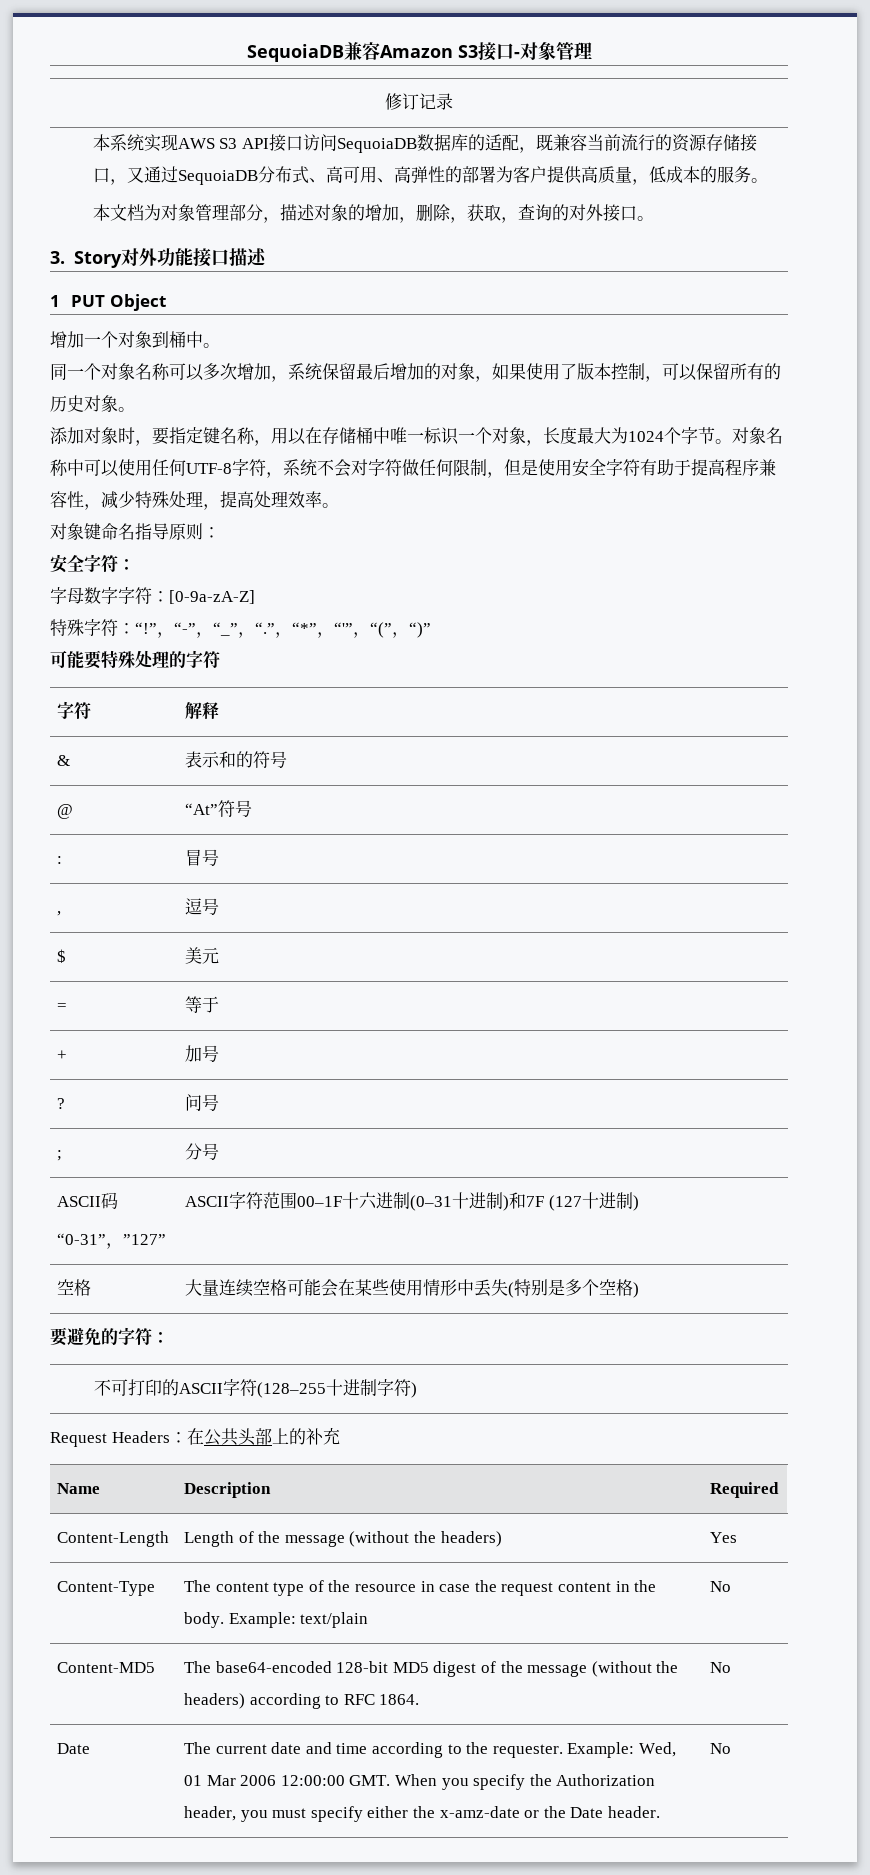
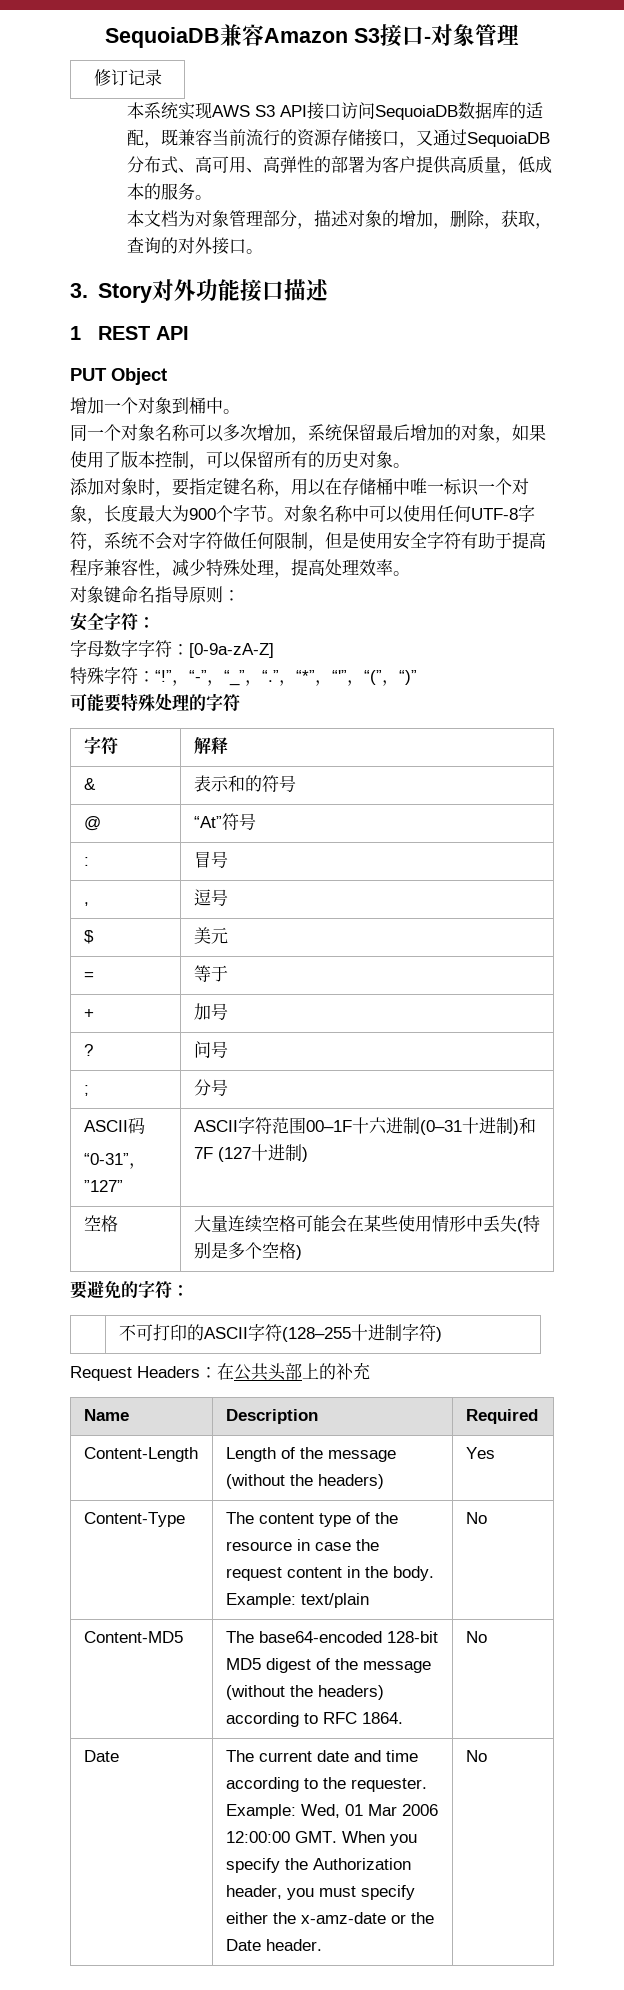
- 1 PUT Object
+ 1 REST API
+ PUT Object
- 添加对象时，要指定键名称，用以在存储桶中唯一标识一个对象，长度最大为1024个字节。
+ 添加对象时，要指定键名称，用以在存储桶中唯一标识一个对象，长度最大为900个字节。

